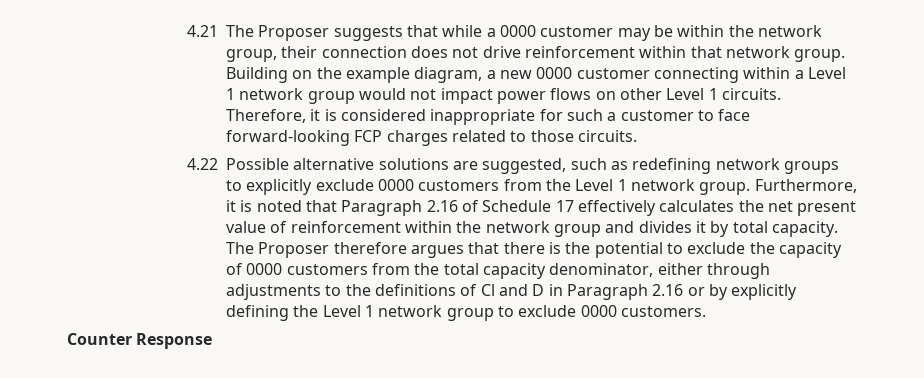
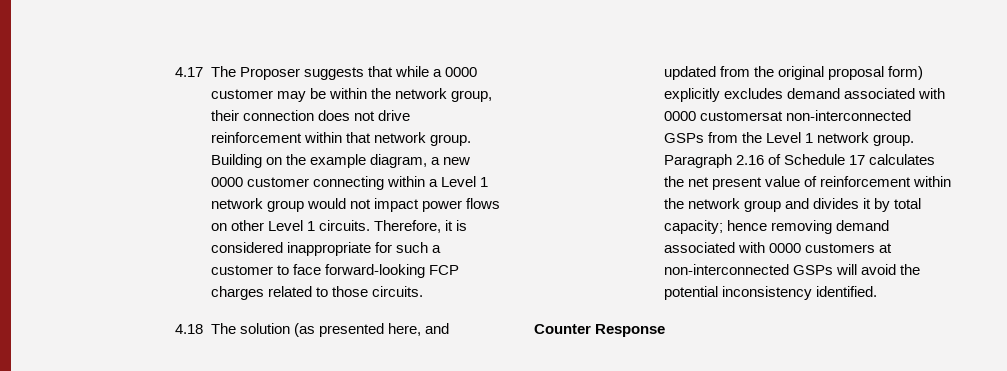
- 4.21 The Proposer suggests that while a 0000 customer may be within the network group, their connection does not drive reinforcement within that network group.
+ 4.17 The Proposer suggests that while a 0000 customer may be within the network group, their connection does not drive reinforcement within that network group.
- 4.22 Possible alternative solutions are suggested, such as redefining network groups to explicitly exclude 0000 customers from the Level 1 network group.
+ 4.18 The solution (as presented here, and updated from the original proposal form) explicitly excludes demand associated with 0000 customersat non-interconnected GSPs from the Level 1 network group.
- Furthermore, it is noted that Paragraph 2.16 of Schedule 17 effectively calculates the net present value of reinforcement within the network group and divides it by total capacity. The Proposer therefore argues that there is the potential to exclude the capacity of 0000 customers from the total capacity denominator, either through adjustments to the definitions of Cl and D in Paragraph 2.16 or by explicitly defining the Level 1 network group to exclude 0000 customers.
+ Paragraph 2.16 of Schedule 17 calculates the net present value of reinforcement within the network group and divides it by total capacity; hence removing demand associated with 0000 customers at non-interconnected GSPs will avoid the potential inconsistency identified.

